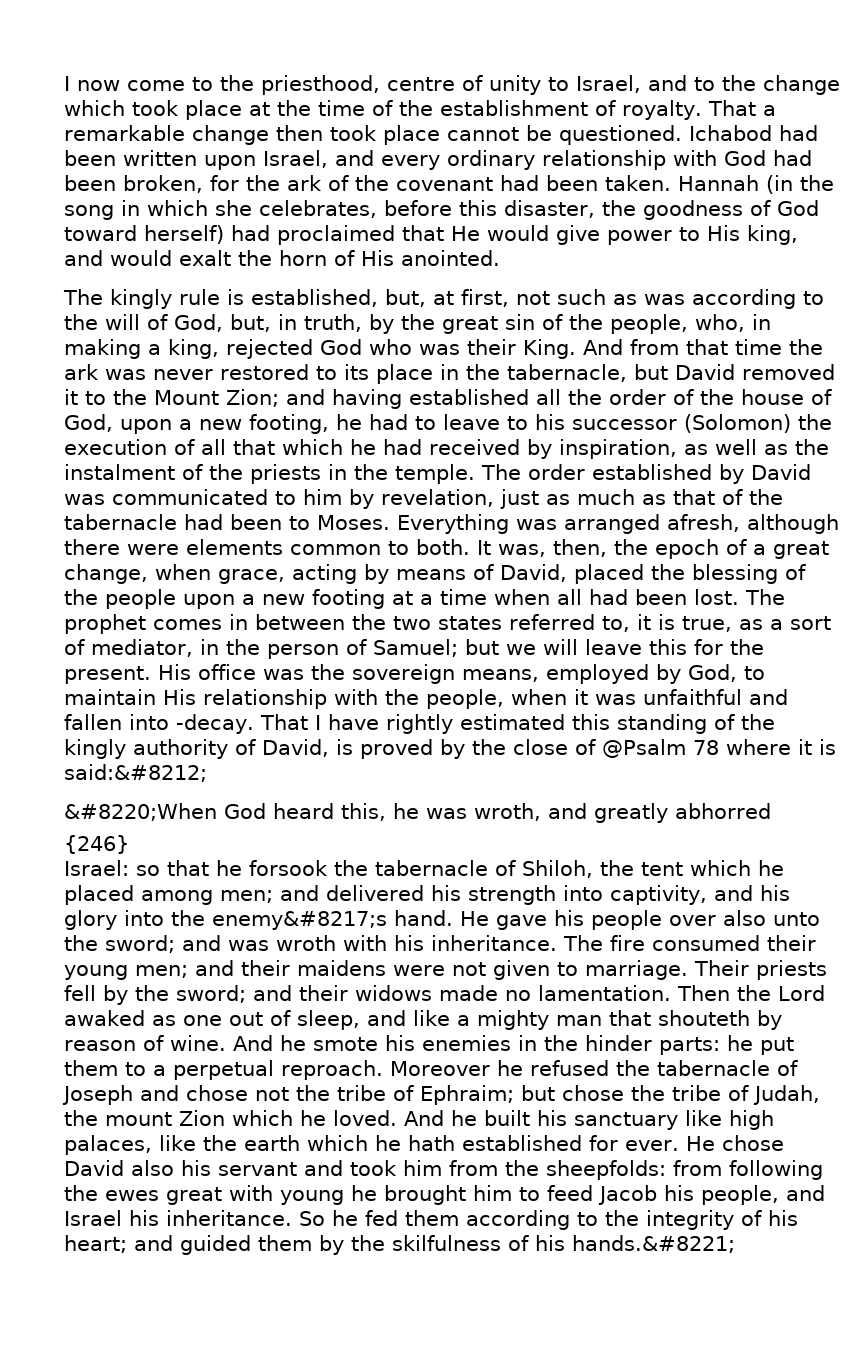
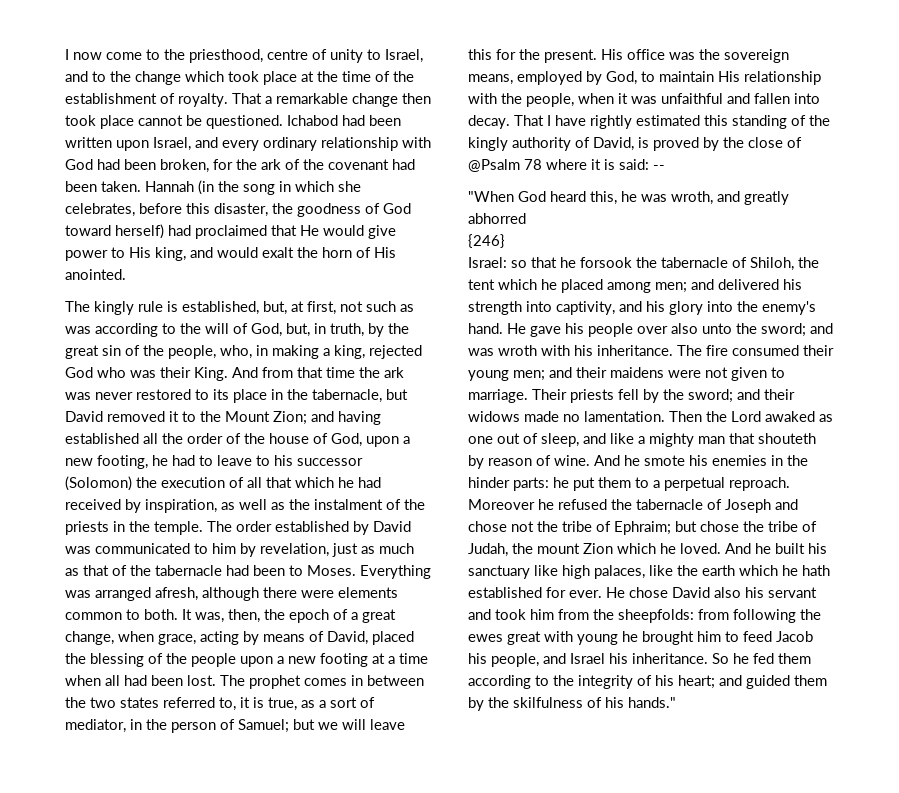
- His office was the sovereign means, employed by God, to maintain His relationship with the people, when it was unfaithful and fallen into -decay.
+ His office was the sovereign means, employed by God, to maintain His relationship with the people, when it was unfaithful and fallen into decay.
- That I have rightly estimated this standing of the kingly authority of David, is proved by the close of @Psalm 78 where it is said:&#8212;
- &#8220;When God heard this, he was wroth, and greatly abhorred
+ That I have rightly estimated this standing of the kingly authority of David, is proved by the close of @Psalm 78 where it is said: --
+ "When God heard this, he was wroth, and greatly abhorred
- Israel: so that he forsook the tabernacle of Shiloh, the tent which he placed among men; and delivered his strength into captivity, and his glory into the enemy&#8217;s hand.
+ Israel: so that he forsook the tabernacle of Shiloh, the tent which he placed among men; and delivered his strength into captivity, and his glory into the enemy's hand.
- So he fed them according to the integrity of his heart; and guided them by the skilfulness of his hands.&#8221;
+ So he fed them according to the integrity of his heart; and guided them by the skilfulness of his hands."

